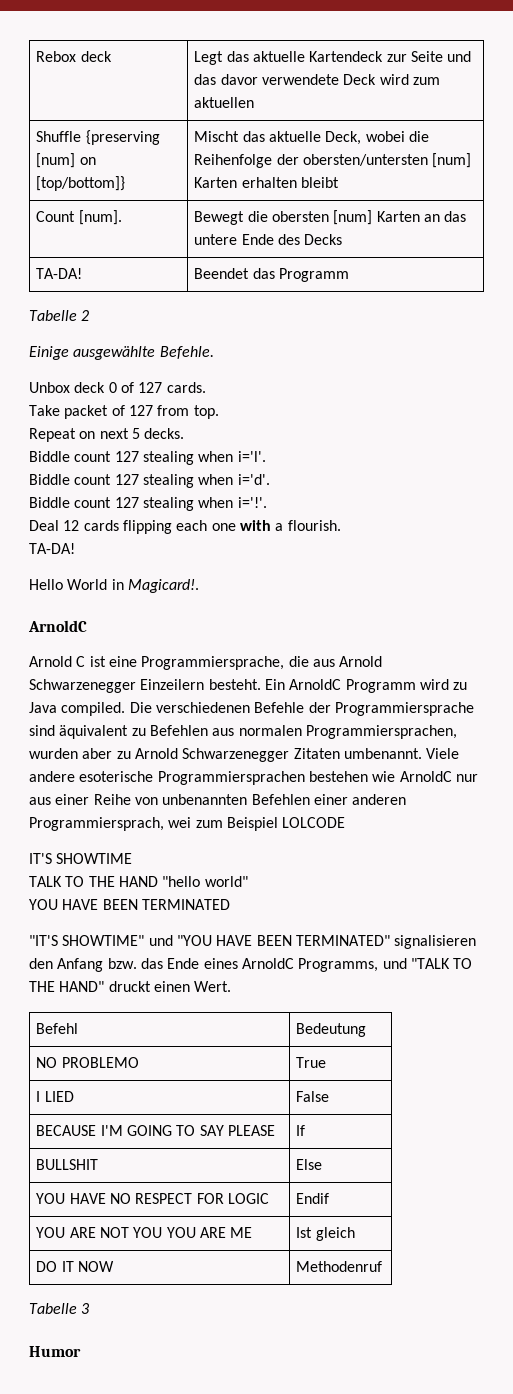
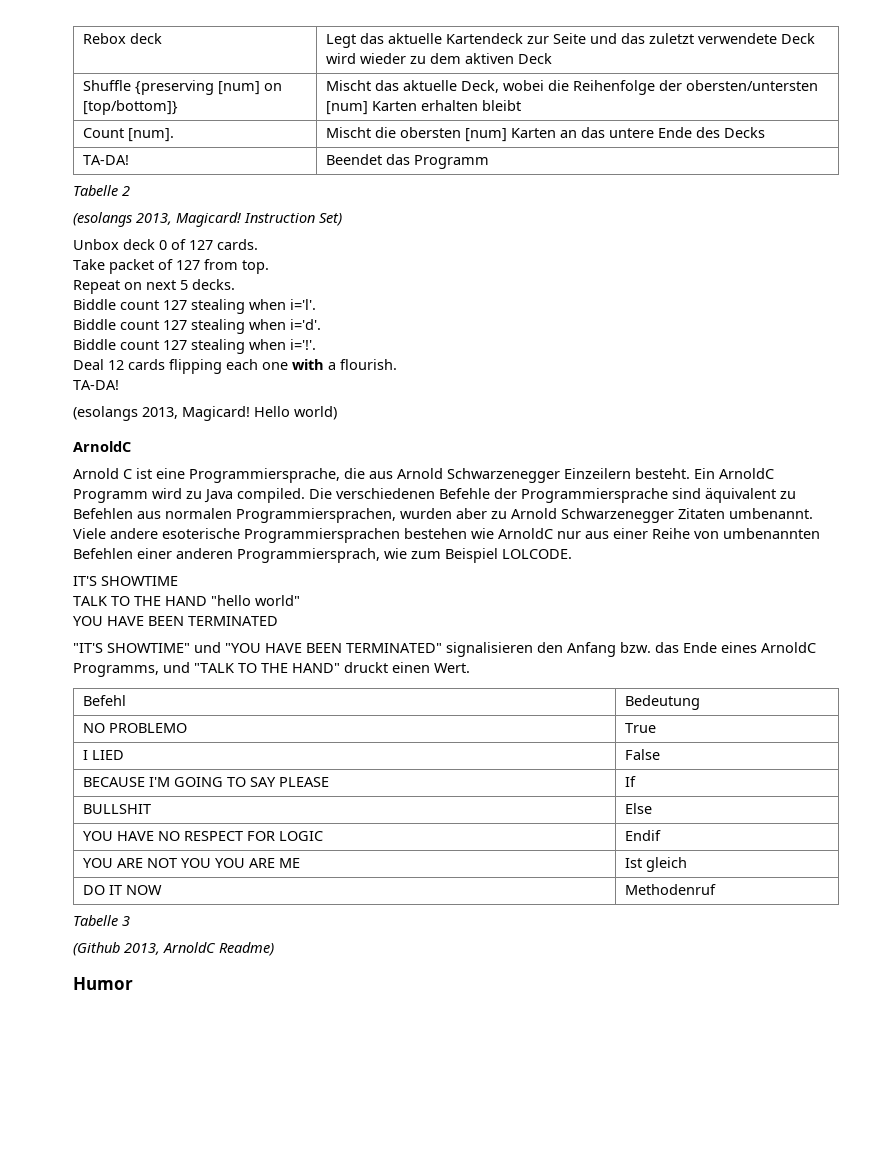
- Rebox deck | Legt das aktuelle Kartendeck zur Seite und das davor verwendete Deck wird zum aktuellen
+ Rebox deck | Legt das aktuelle Kartendeck zur Seite und das zuletzt verwendete Deck wird wieder zu dem aktiven Deck
- Count [num]. | Bewegt die obersten [num] Karten an das untere Ende des Decks
+ Count [num]. | Mischt die obersten [num] Karten an das untere Ende des Decks
- Einige ausgewählte Befehle.
+ (esolangs 2013, Magicard! Instruction Set)
- Hello World in Magicard!.
+ (esolangs 2013, Magicard! Hello world)
- Viele andere esoterische Programmiersprachen bestehen wie ArnoldC nur aus einer Reihe von unbenannten Befehlen einer anderen Programmiersprach, wei zum Beispiel LOLCODE
+ Viele andere esoterische Programmiersprachen bestehen wie ArnoldC nur aus einer Reihe von umbenannten Befehlen einer anderen Programmiersprach, wie zum Beispiel LOLCODE.
+ (Github 2013, ArnoldC Readme)

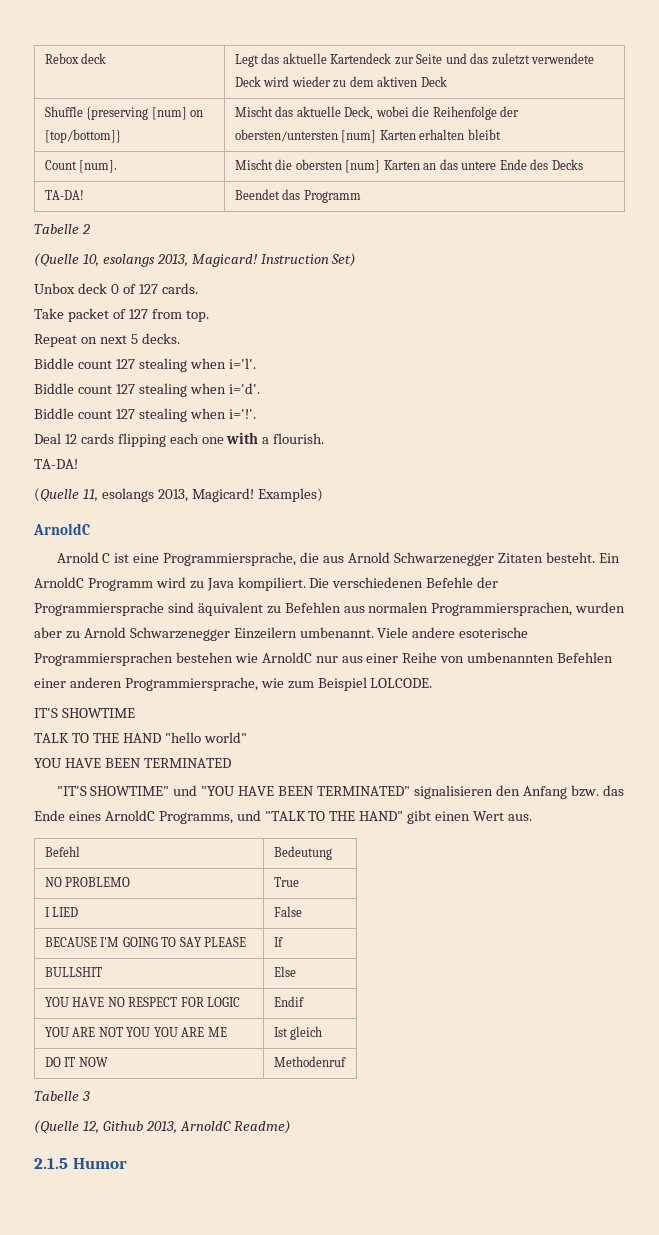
  Tabelle 2
- (esolangs 2013, Magicard!
+ (Quelle 10, esolangs 2013, Magicard!
- (esolangs 2013, Magicard! Hello world)
+ (Quelle 11, esolangs 2013, Magicard! Examples)
- Arnold C ist eine Programmiersprache, die aus Arnold Schwarzenegger Einzeilern besteht.
+ Arnold C ist eine Programmiersprache, die aus Arnold Schwarzenegger Zitaten besteht.
- Ein ArnoldC Programm wird zu Java compiled.
+ Ein ArnoldC Programm wird zu Java kompiliert.
- Die verschiedenen Befehle der Programmiersprache sind äquivalent zu Befehlen aus normalen Programmiersprachen, wurden aber zu Arnold Schwarzenegger Zitaten umbenannt.
+ Die verschiedenen Befehle der Programmiersprache sind äquivalent zu Befehlen aus normalen Programmiersprachen, wurden aber zu Arnold Schwarzenegger Einzeilern umbenannt.
- Viele andere esoterische Programmiersprachen bestehen wie ArnoldC nur aus einer Reihe von umbenannten Befehlen einer anderen Programmiersprach, wie zum Beispiel LOLCODE.
+ Viele andere esoterische Programmiersprachen bestehen wie ArnoldC nur aus einer Reihe von umbenannten Befehlen einer anderen Programmiersprache, wie zum Beispiel LOLCODE.
- "IT'S SHOWTIME" und "YOU HAVE BEEN TERMINATED" signalisieren den Anfang bzw. das Ende eines ArnoldC Programms, und "TALK TO THE HAND" druckt einen Wert.
+ "IT'S SHOWTIME" und "YOU HAVE BEEN TERMINATED" signalisieren den Anfang bzw. das Ende eines ArnoldC Programms, und "TALK TO THE HAND" gibt einen Wert aus.
- (Github 2013, ArnoldC Readme)
+ (Quelle 12, Github 2013, ArnoldC Readme)
- Humor
+ 2.1.5 Humor

